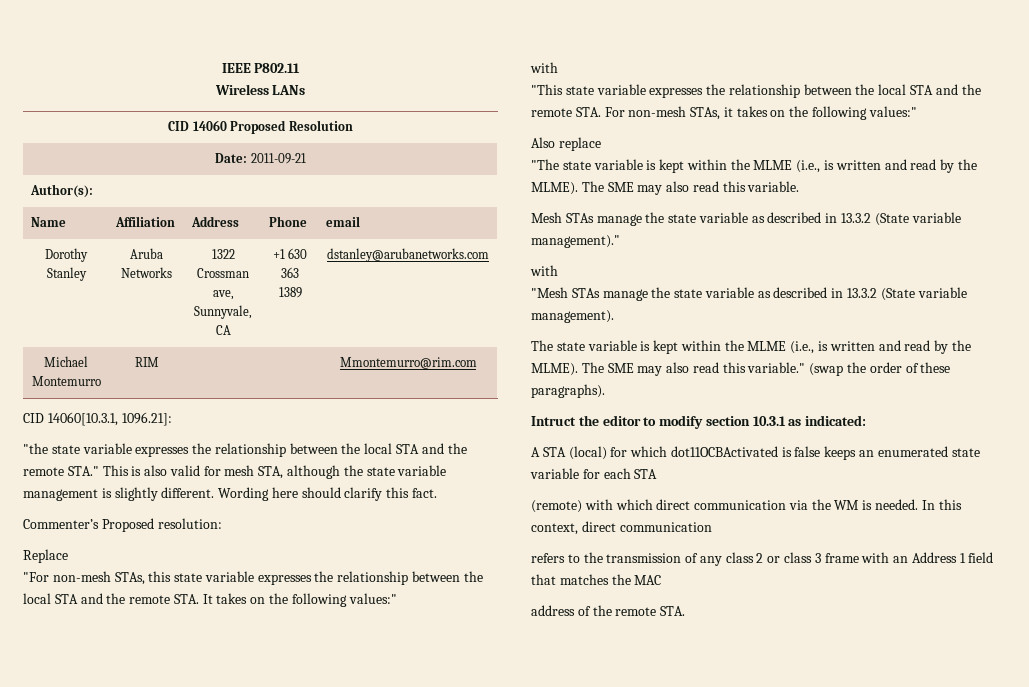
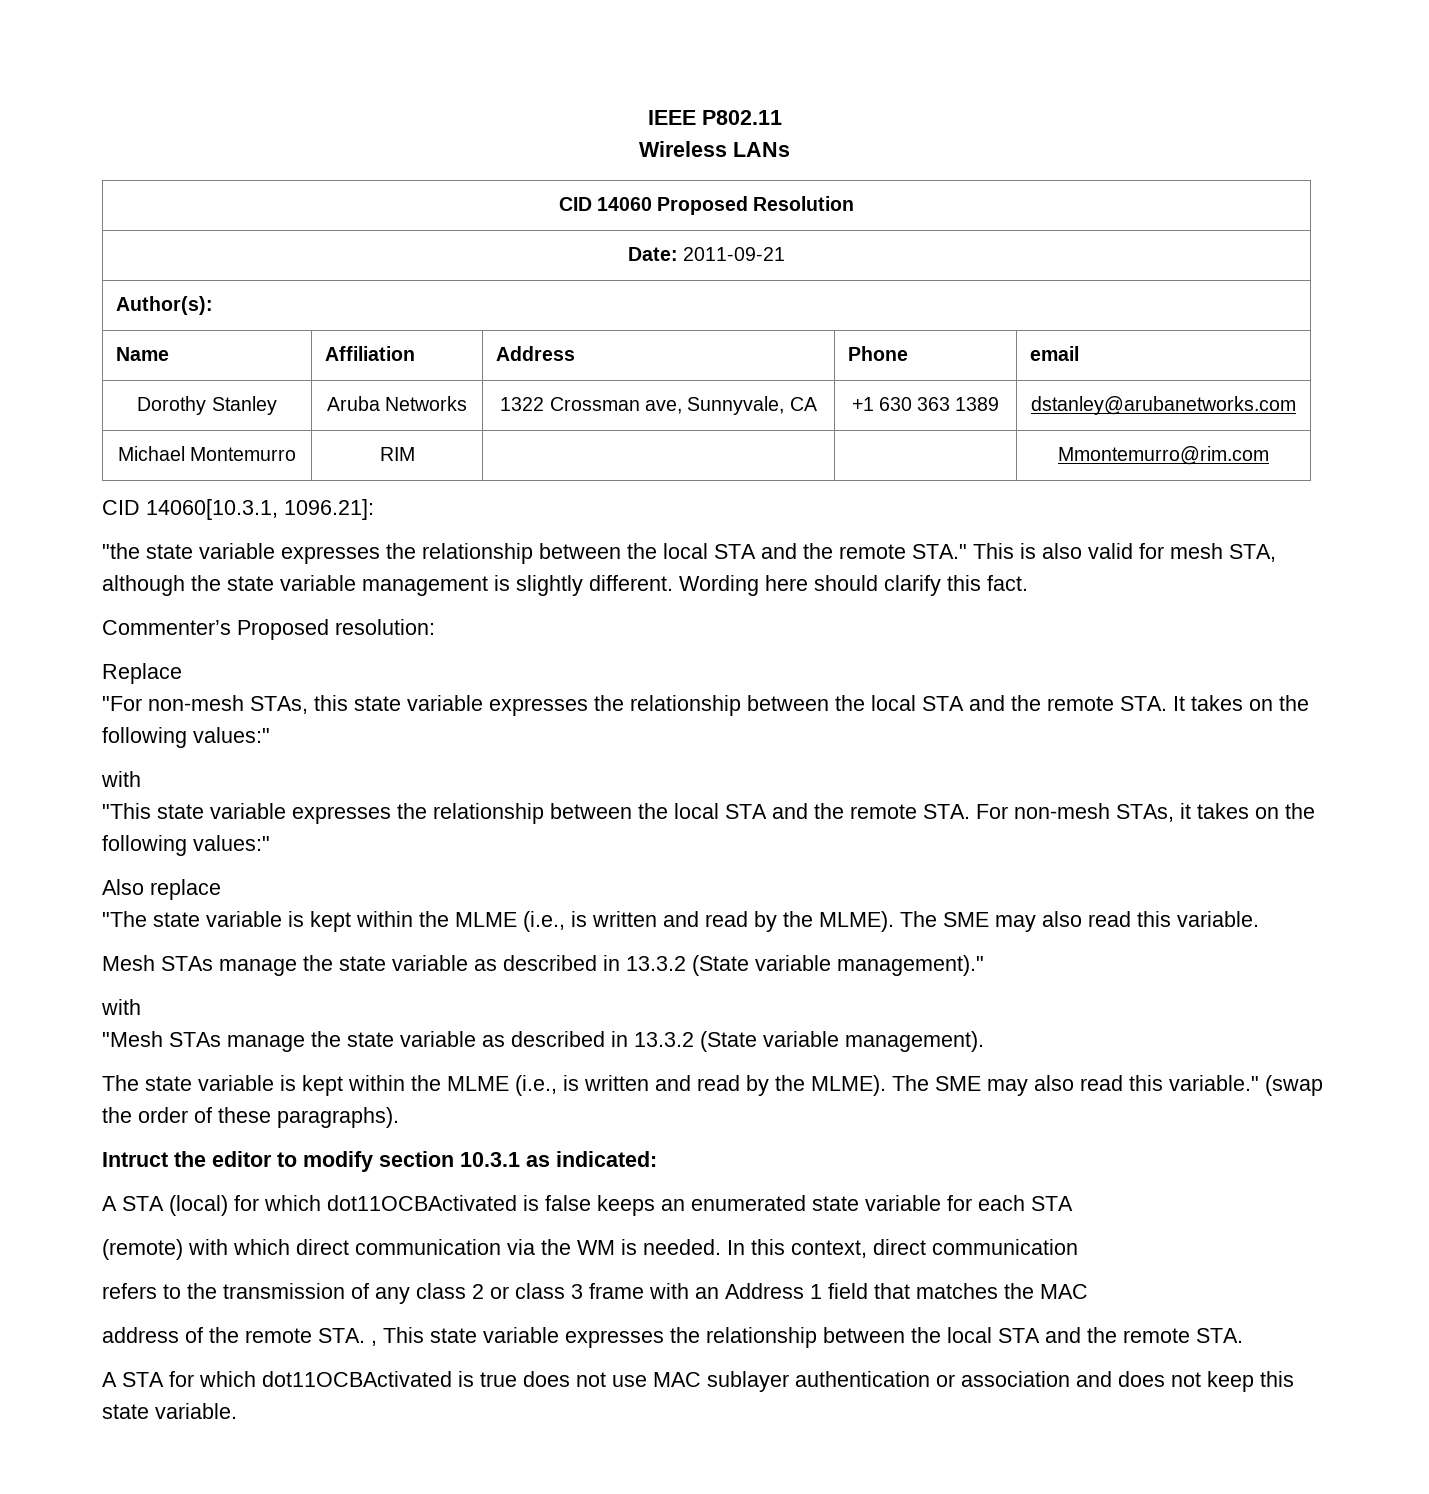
- address of the remote STA.
+ address of the remote STA. , This state variable expresses the relationship between the local STA and the remote STA.
+ A STA for which dot11OCBActivated is true does not use MAC sublayer authentication or association and does not keep this state variable.

